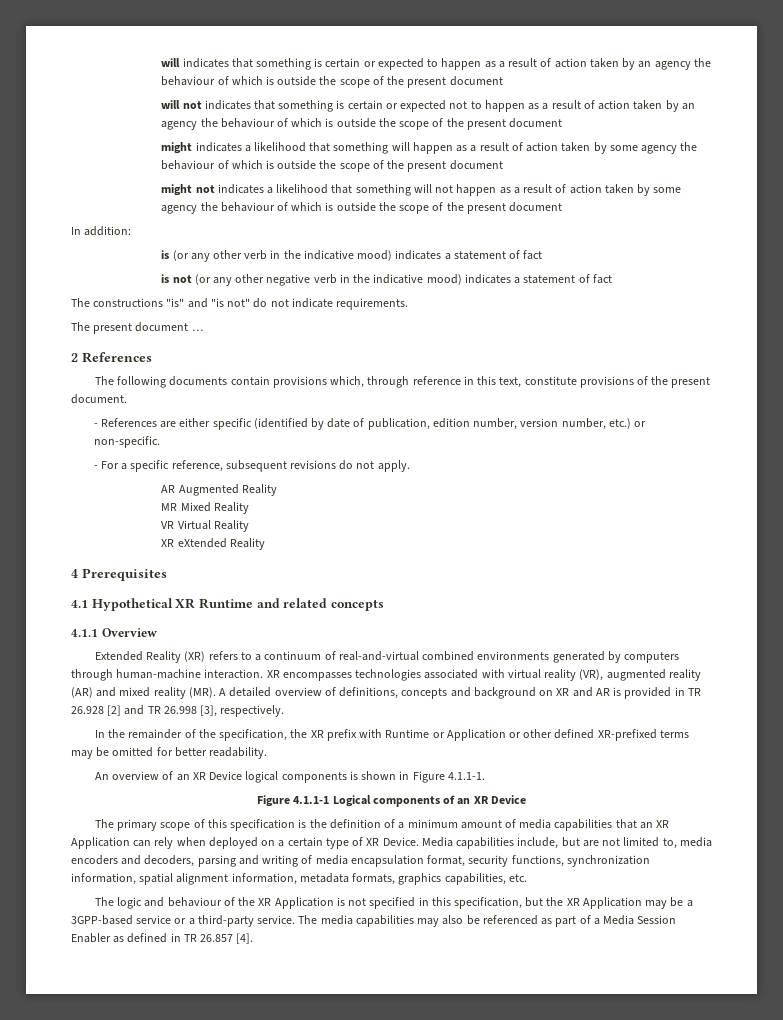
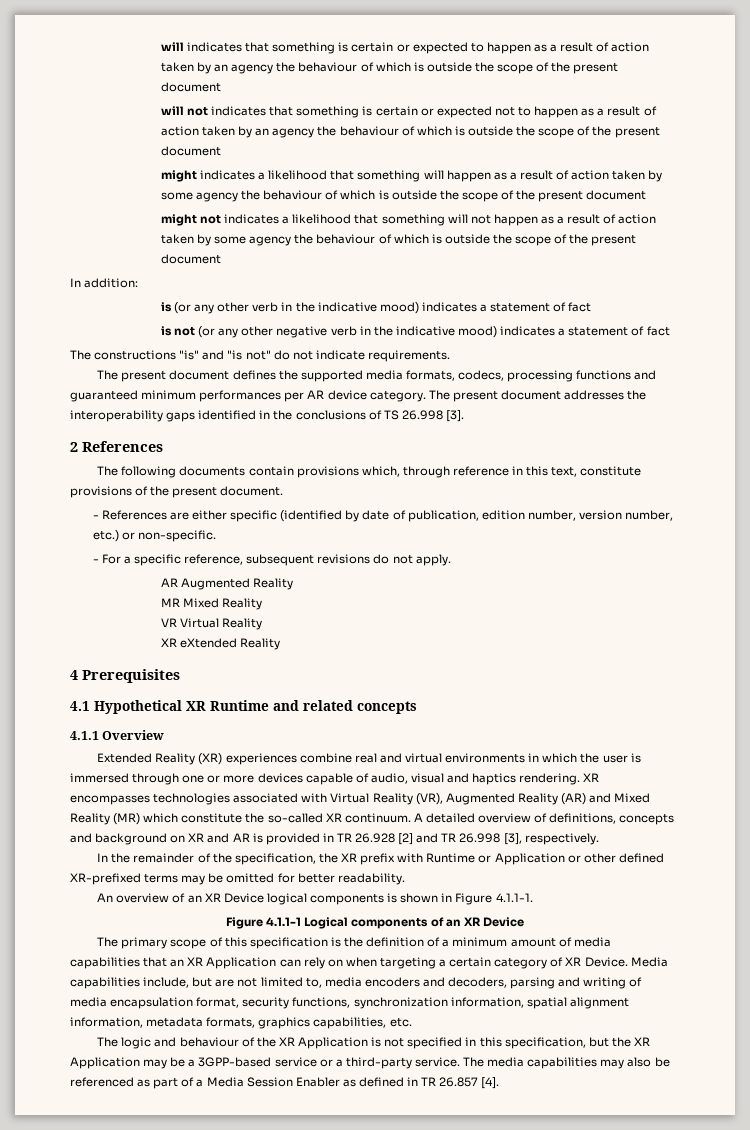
- The present document …
+ The present document defines the supported media formats, codecs, processing functions and guaranteed minimum performances per AR device category. The present document addresses the interoperability gaps identified in the conclusions of TS 26.998 [3].
- Extended Reality (XR) refers to a continuum of real-and-virtual combined environments generated by computers through human-machine interaction.
+ Extended Reality (XR) experiences combine real and virtual environments in which the user is immersed through one or more devices capable of audio, visual and haptics rendering.
- XR encompasses technologies associated with virtual reality (VR), augmented reality (AR) and mixed reality (MR). A detailed overview of definitions, concepts and background on XR and AR is provided in TR 26.928 [2] and TR 26.998 [3], respectively.
+ XR encompasses technologies associated with Virtual Reality (VR), Augmented Reality (AR) and Mixed Reality (MR) which constitute the so-called XR continuum. A detailed overview of definitions, concepts and background on XR and AR is provided in TR 26.928 [2] and TR 26.998 [3], respectively.
- The primary scope of this specification is the definition of a minimum amount of media capabilities that an XR Application can rely when deployed on a certain type of XR Device.
+ The primary scope of this specification is the definition of a minimum amount of media capabilities that an XR Application can rely on when targeting a certain category of XR Device.

